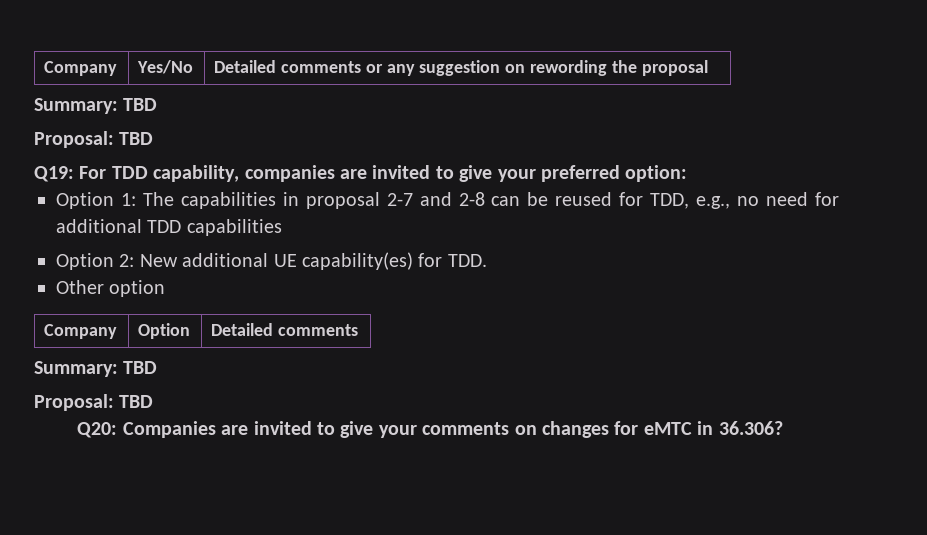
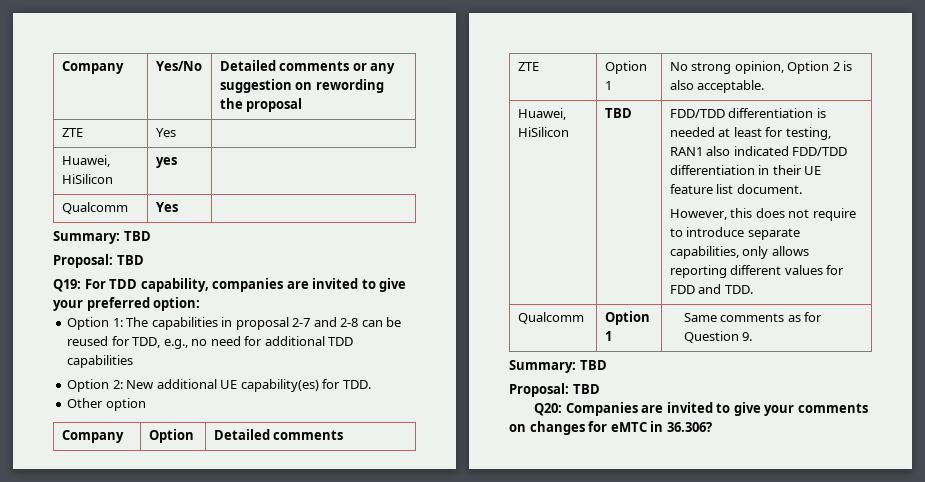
+ ZTE | Yes |
+ Huawei, HiSilicon | yes
+ Qualcomm | Yes |
+ ZTE | Option 1 | No strong opinion, Option 2 is also acceptable.
+ Huawei, HiSilicon | TBD | FDD/TDD differentiation is needed at least for testing, RAN1 also indicated FDD/TDD differentiation in their UE feature list document.
+ However, this does not require to introduce separate capabilities, only allows reporting different values for FDD and TDD.
+ Qualcomm | Option 1 | Same comments as for Question 9.

